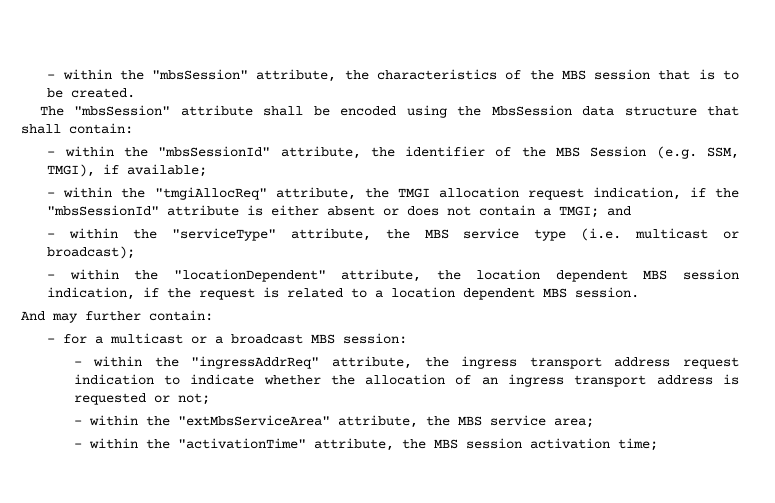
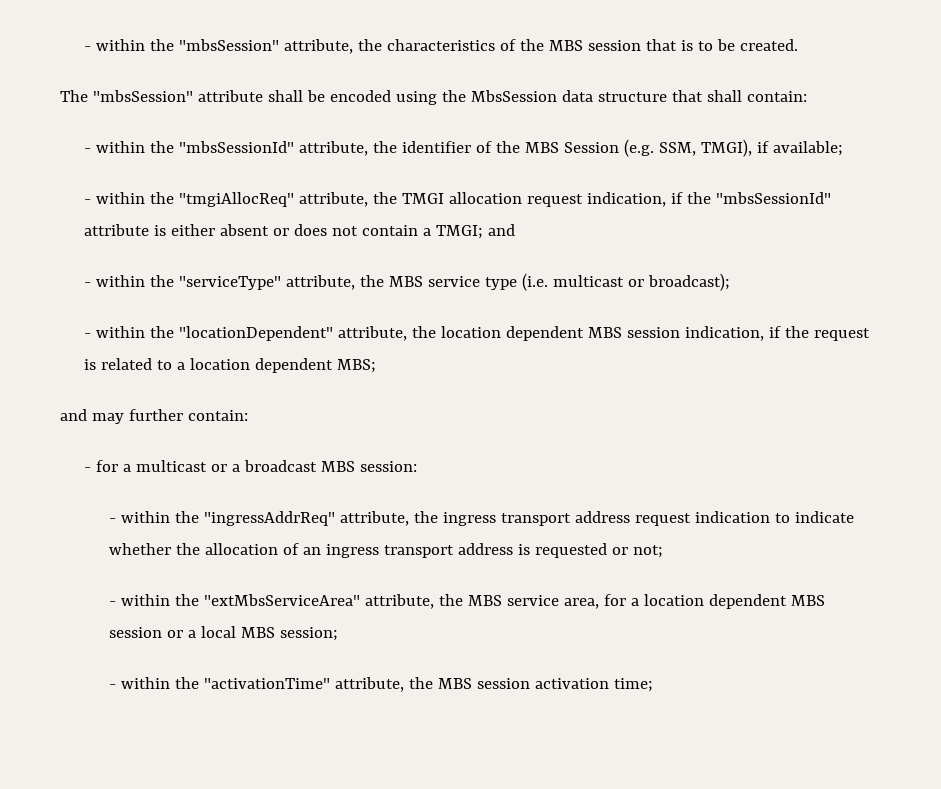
- - within the "locationDependent" attribute, the location dependent MBS session indication, if the request is related to a location dependent MBS session.
- And may further contain:
+ - within the "locationDependent" attribute, the location dependent MBS session indication, if the request is related to a location dependent MBS;
+ and may further contain:
- - within the "extMbsServiceArea" attribute, the MBS service area;
+ - within the "extMbsServiceArea" attribute, the MBS service area, for a location dependent MBS session or a local MBS session;

